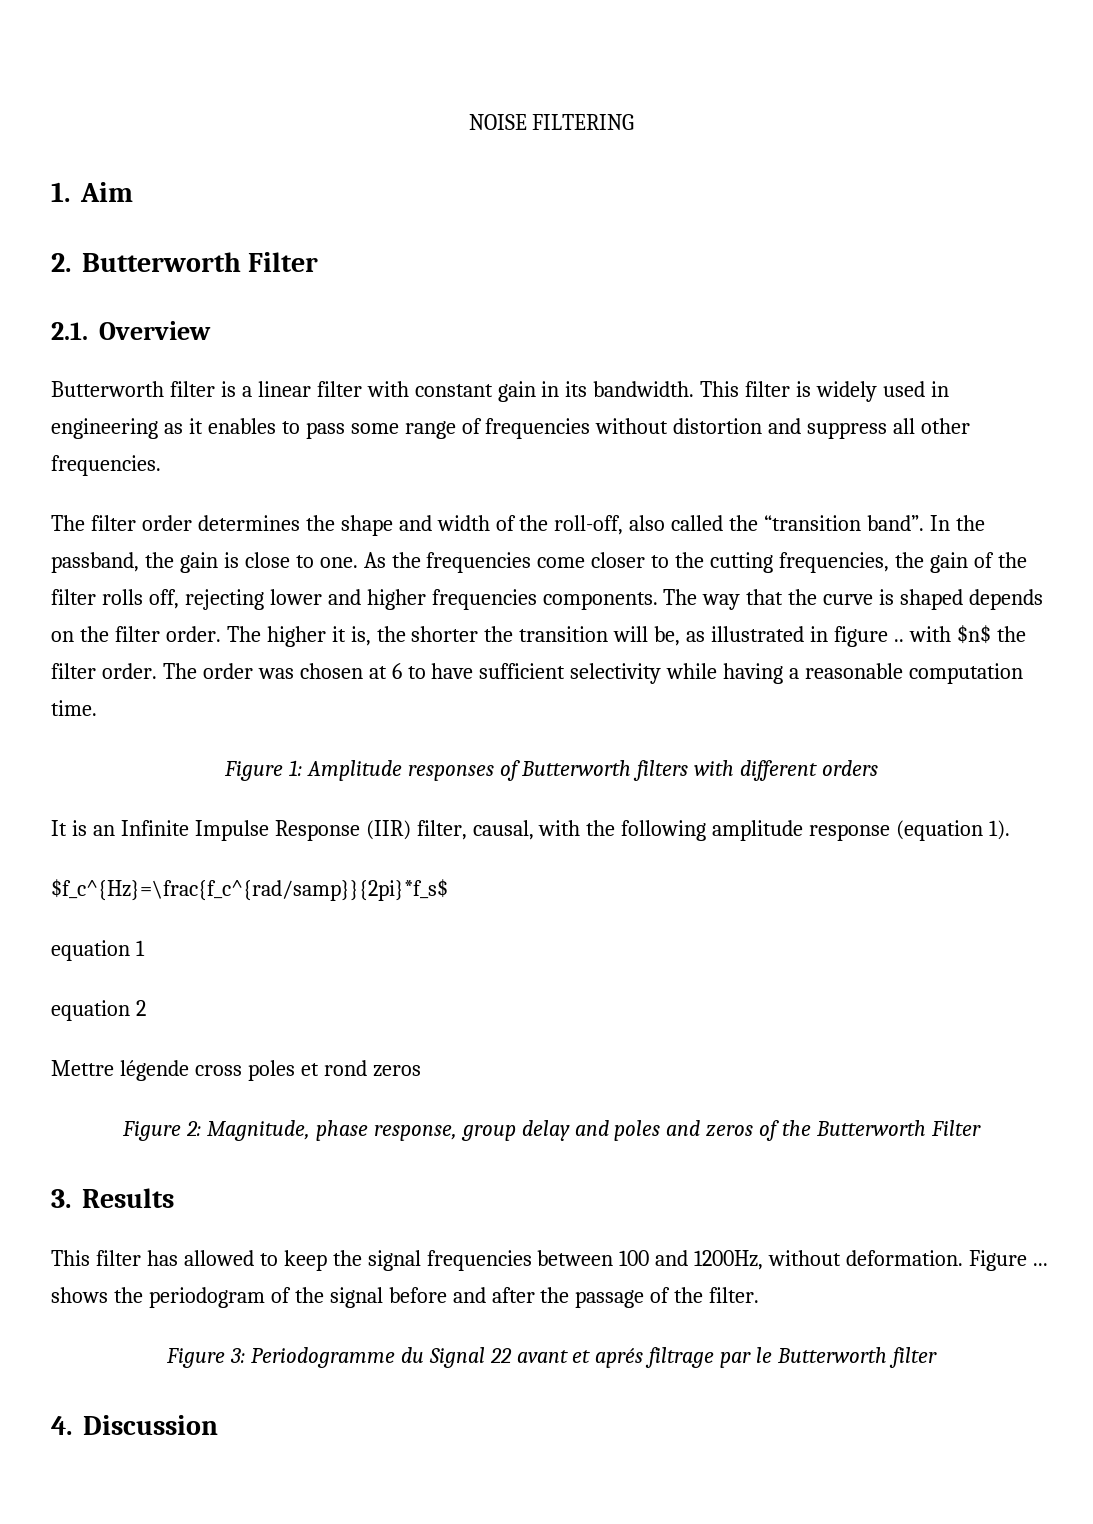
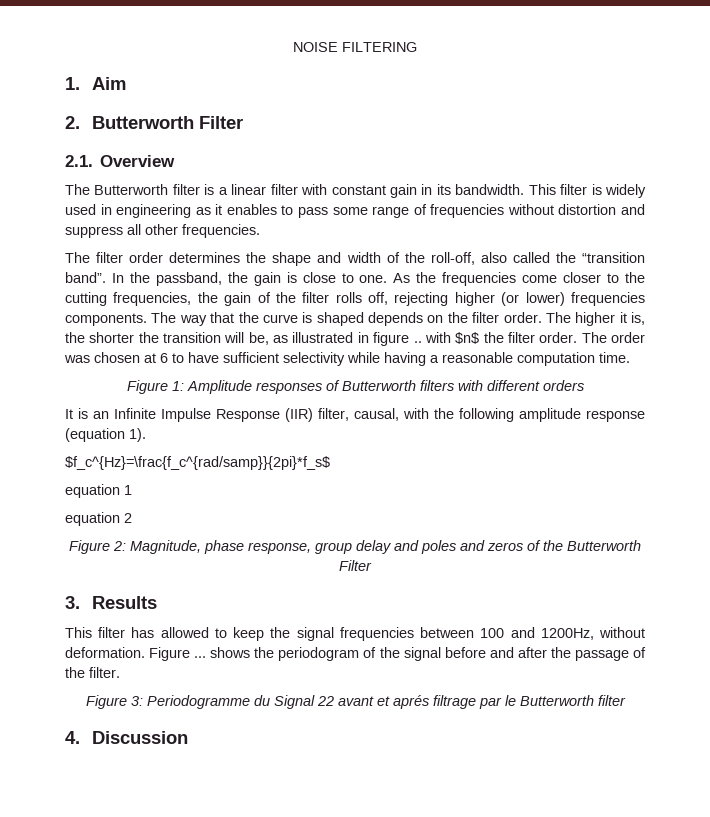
- Butterworth filter is a linear filter with constant gain in its bandwidth.
+ The Butterworth filter is a linear filter with constant gain in its bandwidth.
- As the frequencies come closer to the cutting frequencies, the gain of the filter rolls off, rejecting lower and higher frequencies components.
+ As the frequencies come closer to the cutting frequencies, the gain of the filter rolls off, rejecting higher (or lower) frequencies components.
- Mettre légende cross poles et rond zeros

